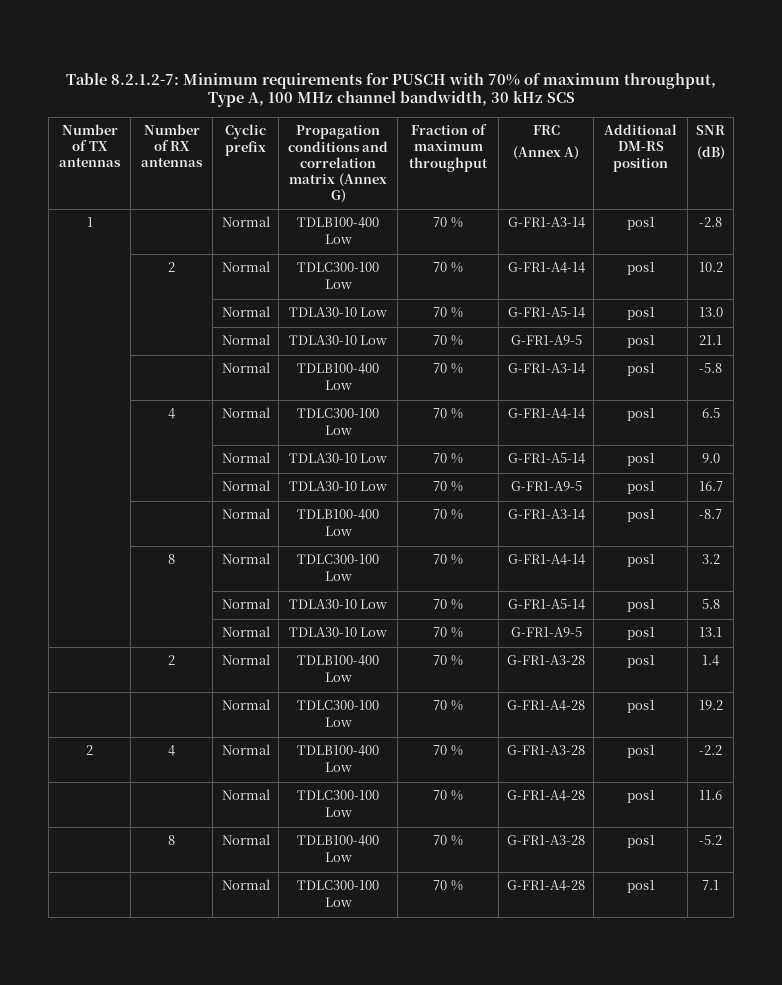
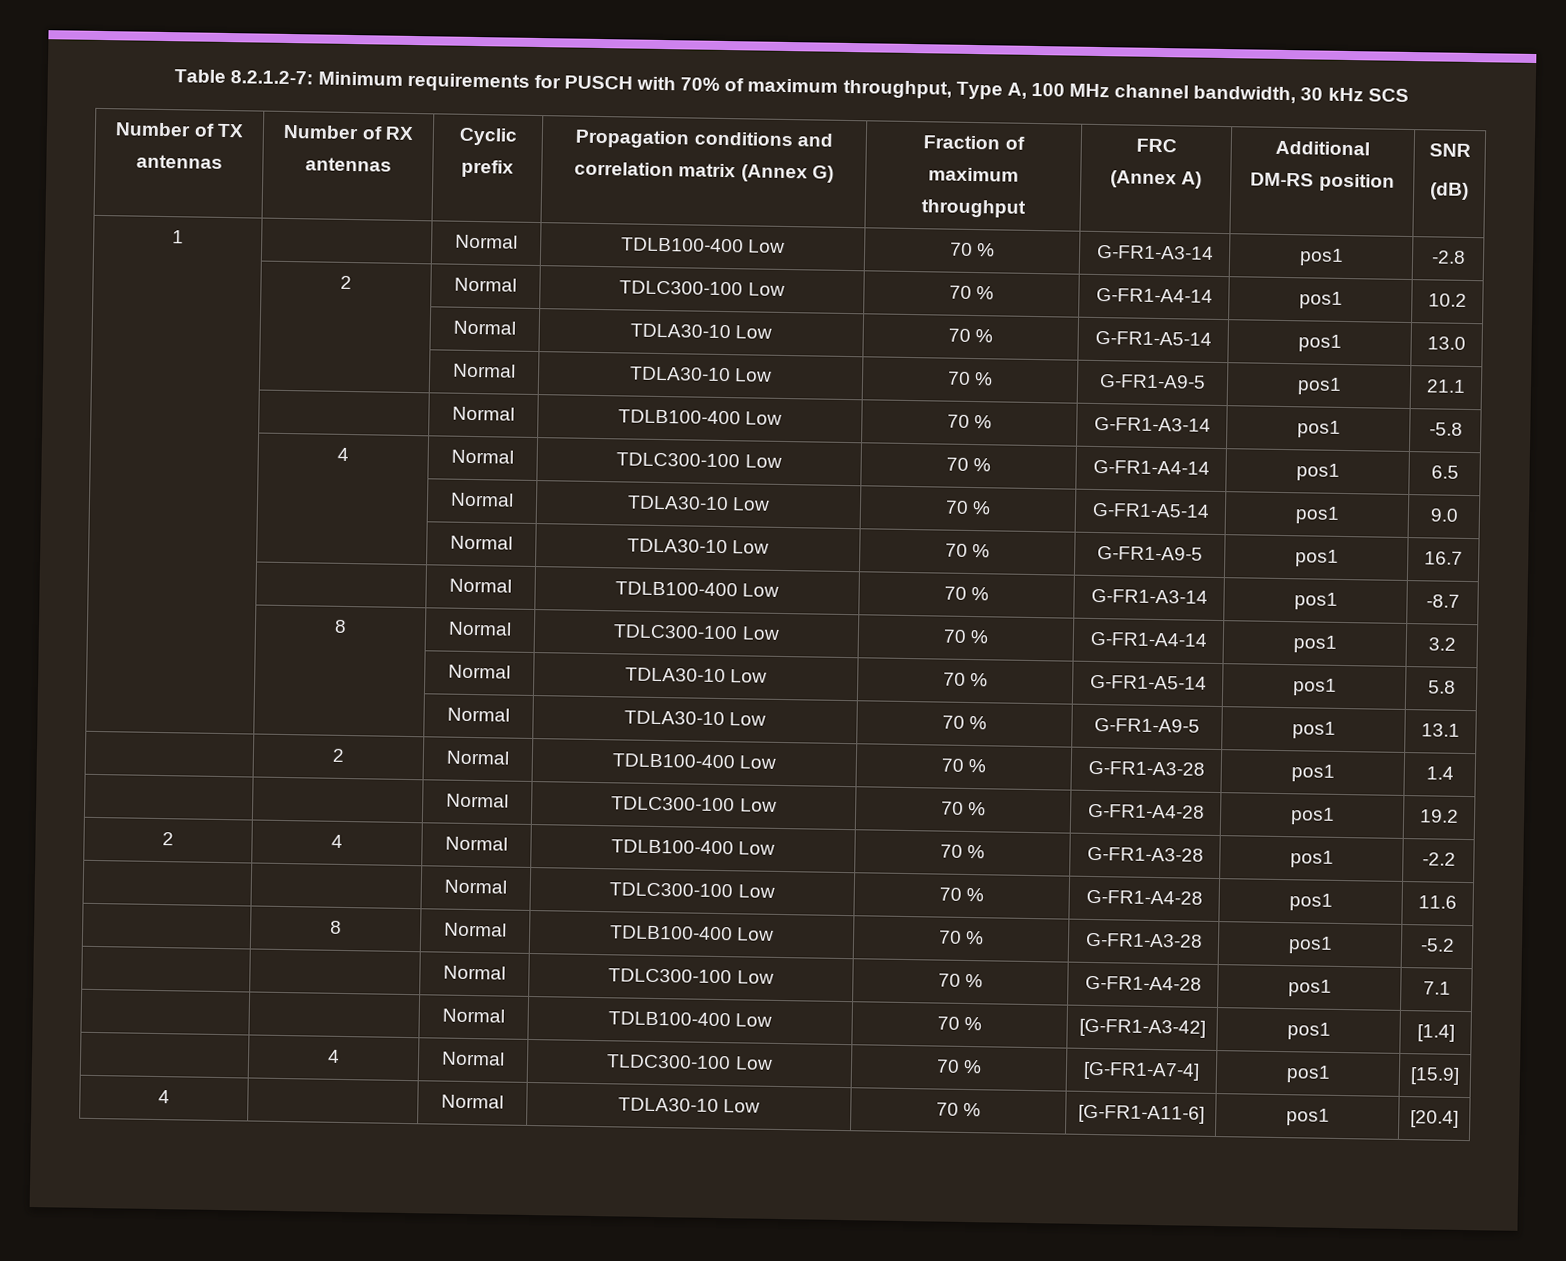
+ | | Normal | TDLB100-400 Low | 70 % | [G-FR1-A3-42] | pos1 | [1.4]
+ | 4 | Normal | TLDC300-100 Low | 70 % | [G-FR1-A7-4] | pos1 | [15.9]
+ 4 | | Normal | TDLA30-10 Low | 70 % | [G-FR1-A11-6] | pos1 | [20.4]

